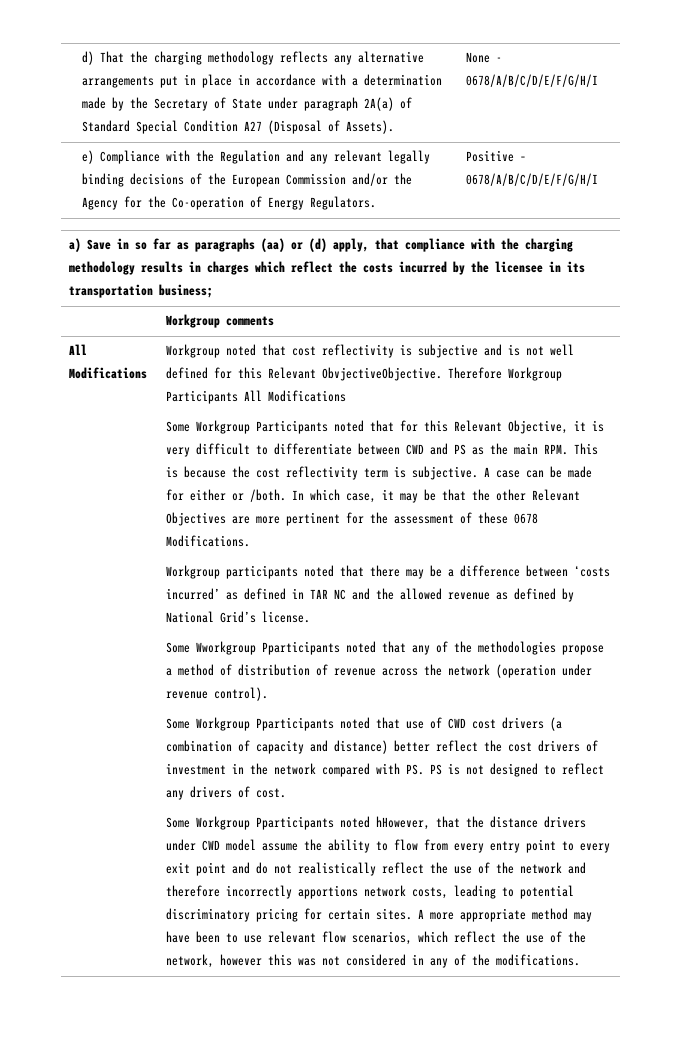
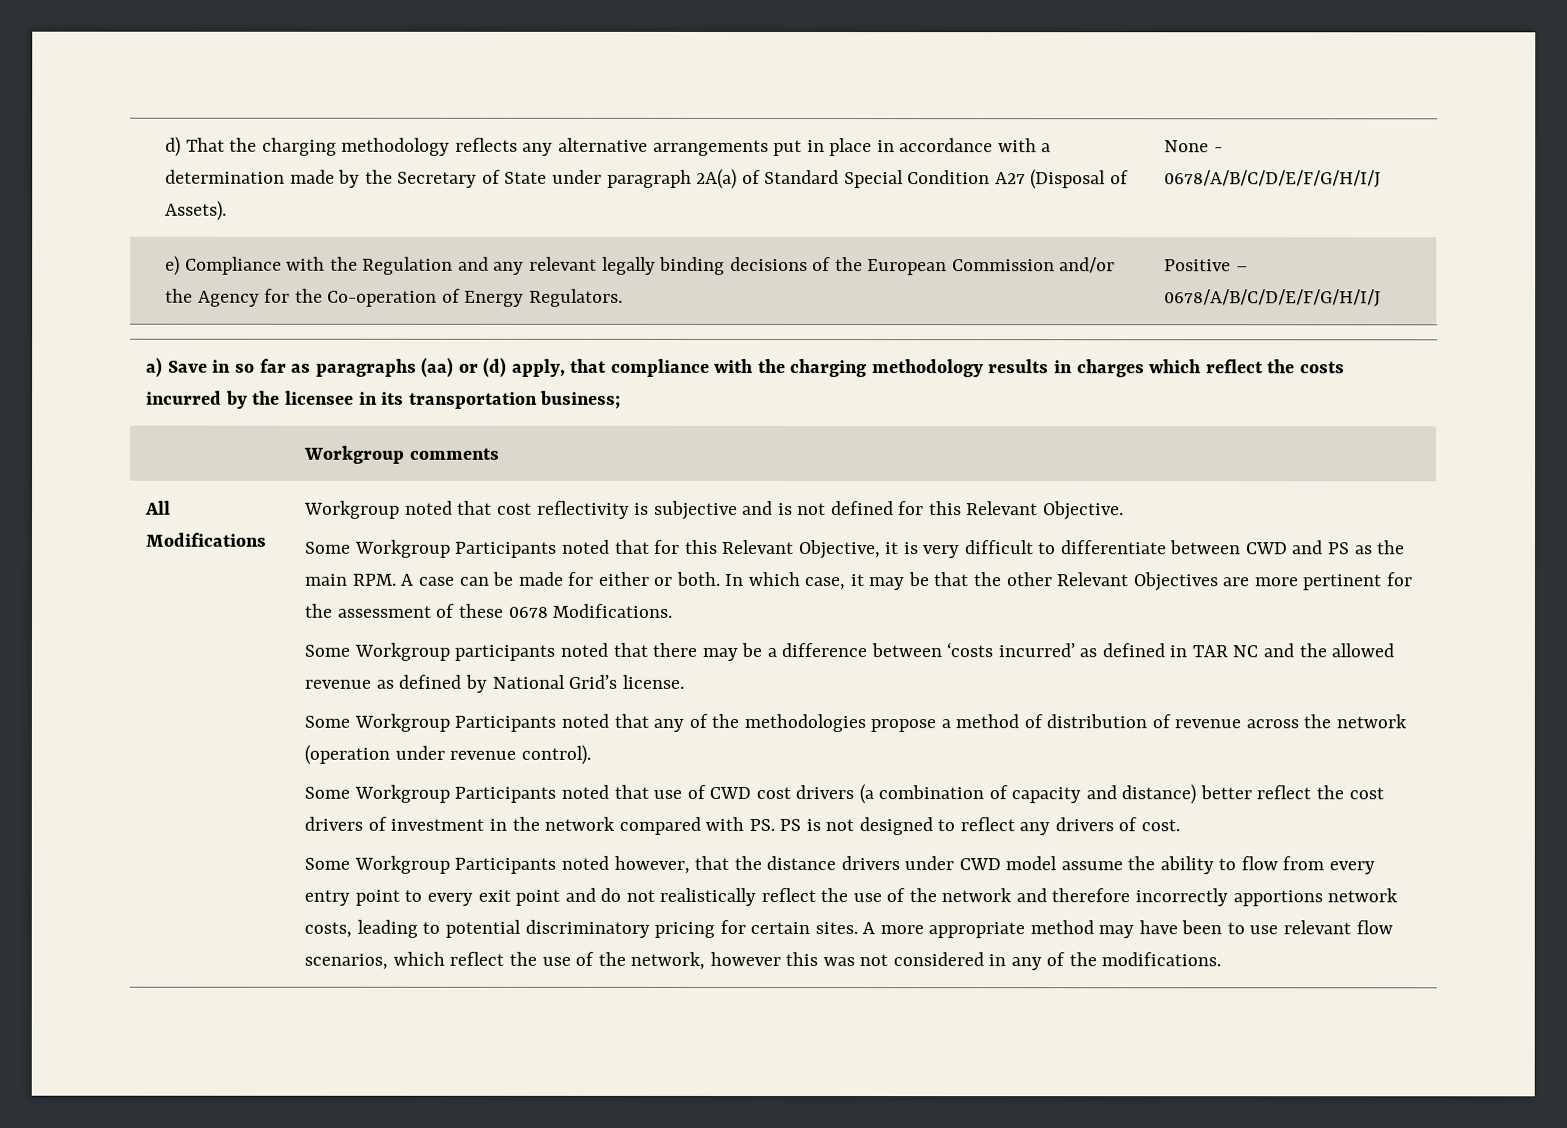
- d) That the charging methodology reflects any alternative arrangements put in place in accordance with a determination made by the Secretary of State under paragraph 2A(a) of Standard Special Condition A27 (Disposal of Assets). | None - 0678/A/B/C/D/E/F/G/H/I
+ d) That the charging methodology reflects any alternative arrangements put in place in accordance with a determination made by the Secretary of State under paragraph 2A(a) of Standard Special Condition A27 (Disposal of Assets). | None - 0678/A/B/C/D/E/F/G/H/I/J
- e) Compliance with the Regulation and any relevant legally binding decisions of the European Commission and/or the Agency for the Co-operation of Energy Regulators. | Positive – 0678/A/B/C/D/E/F/G/H/I
+ e) Compliance with the Regulation and any relevant legally binding decisions of the European Commission and/or the Agency for the Co-operation of Energy Regulators. | Positive – 0678/A/B/C/D/E/F/G/H/I/J
- Workgroup noted that cost reflectivity is subjective and is not well defined for this Relevant ObvjectiveObjective. Therefore Workgroup Participants All Modifications
+ Workgroup noted that cost reflectivity is subjective and is not defined for this Relevant Objective.
- Some Workgroup Participants noted that for this Relevant Objective, it is very difficult to differentiate between CWD and PS as the main RPM. This is because the cost reflectivity term is subjective. A case can be made for either or /both.
+ Some Workgroup Participants noted that for this Relevant Objective, it is very difficult to differentiate between CWD and PS as the main RPM. A case can be made for either or both.
- Workgroup participants noted that there may be a difference between ‘costs incurred’ as defined in TAR NC and the allowed revenue as defined by National Grid’s license.
+ Some Workgroup participants noted that there may be a difference between ‘costs incurred’ as defined in TAR NC and the allowed revenue as defined by National Grid’s license.
- Some Wworkgroup Pparticipants noted that any of the methodologies propose a method of distribution of revenue across the network (operation under revenue control).
+ Some Workgroup Participants noted that any of the methodologies propose a method of distribution of revenue across the network (operation under revenue control).
- Some Workgroup Pparticipants noted that use of CWD cost drivers (a combination of capacity and distance) better reflect the cost drivers of investment in the network compared with PS. PS is not designed to reflect any drivers of cost.
+ Some Workgroup Participants noted that use of CWD cost drivers (a combination of capacity and distance) better reflect the cost drivers of investment in the network compared with PS. PS is not designed to reflect any drivers of cost.
- Some Workgroup Pparticipants noted hHowever, that the distance drivers under CWD model assume the ability to flow from every entry point to every exit point and do not realistically reflect the use of the network and therefore incorrectly apportions network costs, leading to potential discriminatory pricing for certain sites.
+ Some Workgroup Participants noted however, that the distance drivers under CWD model assume the ability to flow from every entry point to every exit point and do not realistically reflect the use of the network and therefore incorrectly apportions network costs, leading to potential discriminatory pricing for certain sites.

